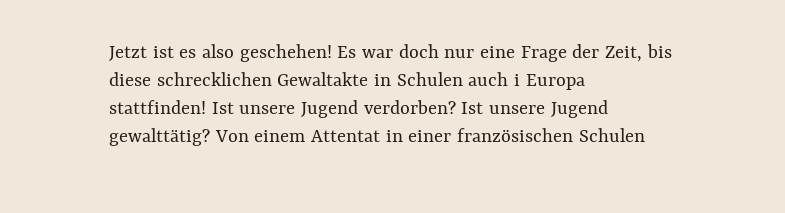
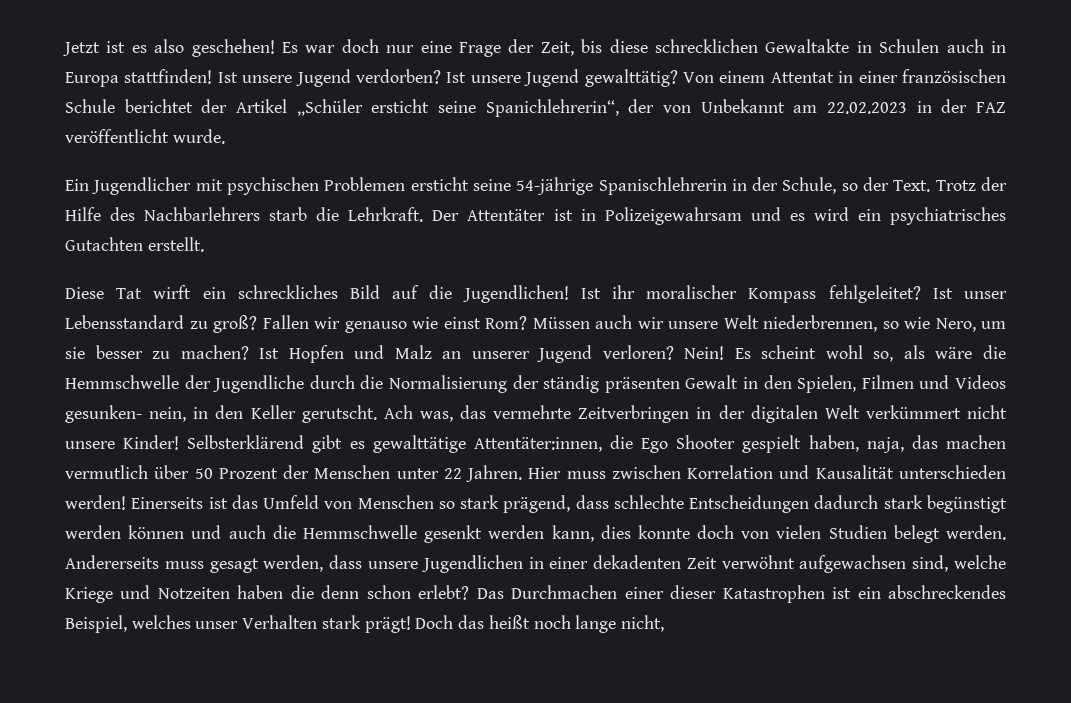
- Es war doch nur eine Frage der Zeit, bis diese schrecklichen Gewaltakte in Schulen auch i Europa stattfinden!
+ Es war doch nur eine Frage der Zeit, bis diese schrecklichen Gewaltakte in Schulen auch in Europa stattfinden!
- Von einem Attentat in einer französischen Schulen
+ Von einem Attentat in einer französischen Schule berichtet der Artikel „Schüler ersticht seine Spanichlehrerin“, der von Unbekannt am 22.02.2023 in der FAZ veröffentlicht wurde.
+ Ein Jugendlicher mit psychischen Problemen ersticht seine 54-jährige Spanischlehrerin in der Schule, so der Text. Trotz der Hilfe des Nachbarlehrers starb die Lehrkraft. Der Attentäter ist in Polizeigewahrsam und es wird ein psychiatrisches Gutachten erstellt.
+ Diese Tat wirft ein schreckliches Bild auf die Jugendlichen! Ist ihr moralischer Kompass fehlgeleitet? Ist unser Lebensstandard zu groß? Fallen wir genauso wie einst Rom? Müssen auch wir unsere Welt niederbrennen, so wie Nero, um sie besser zu machen? Ist Hopfen und Malz an unserer Jugend verloren? Nein! Es scheint wohl so, als wäre die Hemmschwelle der Jugendliche durch die Normalisierung der ständig präsenten Gewalt in den Spielen, Filmen und Videos gesunken- nein, in den Keller gerutscht. Ach was, das vermehrte Zeitverbringen in der digitalen Welt verkümmert nicht unsere Kinder! Selbsterklärend gibt es gewalttätige Attentäter:innen, die Ego Shooter gespielt haben, naja, das machen vermutlich über 50 Prozent der Menschen unter 22 Jahren. Hier muss zwischen Korrelation und Kausalität unterschieden werden! Einerseits ist das Umfeld von Menschen so stark prägend, dass schlechte Entscheidungen dadurch stark begünstigt werden können und auch die Hemmschwelle gesenkt werden kann, dies konnte doch von vielen Studien belegt werden. Andererseits muss gesagt werden, dass unsere Jugendlichen in einer dekadenten Zeit verwöhnt aufgewachsen sind, welche Kriege und Notzeiten haben die denn schon erlebt? Das Durchmachen einer dieser Katastrophen ist ein abschreckendes Beispiel, welches unser Verhalten stark prägt! Doch das heißt noch lange nicht,

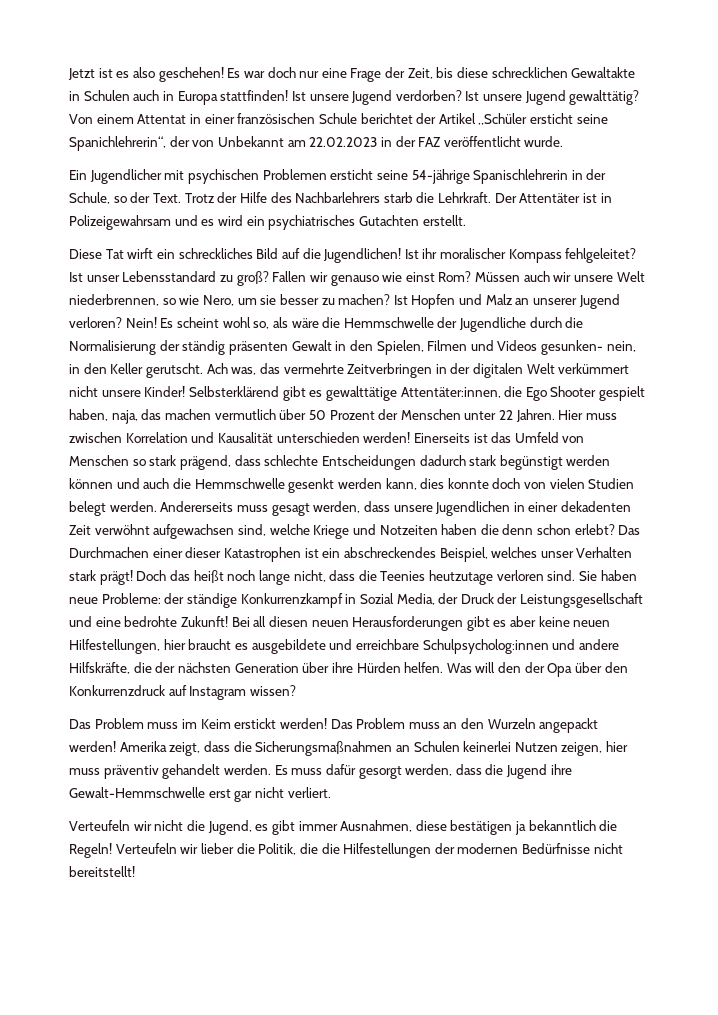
- Doch das heißt noch lange nicht,
+ Doch das heißt noch lange nicht, dass die Teenies heutzutage verloren sind. Sie haben neue Probleme: der ständige Konkurrenzkampf in Sozial Media, der Druck der Leistungsgesellschaft und eine bedrohte Zukunft! Bei all diesen neuen Herausforderungen gibt es aber keine neuen Hilfestellungen, hier braucht es ausgebildete und erreichbare Schulpsycholog:innen und andere Hilfskräfte, die der nächsten Generation über ihre Hürden helfen. Was will den der Opa über den Konkurrenzdruck auf Instagram wissen?
+ Das Problem muss im Keim erstickt werden! Das Problem muss an den Wurzeln angepackt werden! Amerika zeigt, dass die Sicherungsmaßnahmen an Schulen keinerlei Nutzen zeigen, hier muss präventiv gehandelt werden. Es muss dafür gesorgt werden, dass die Jugend ihre Gewalt-Hemmschwelle erst gar nicht verliert.
+ Verteufeln wir nicht die Jugend, es gibt immer Ausnahmen, diese bestätigen ja bekanntlich die Regeln! Verteufeln wir lieber die Politik, die die Hilfestellungen der modernen Bedürfnisse nicht bereitstellt!

